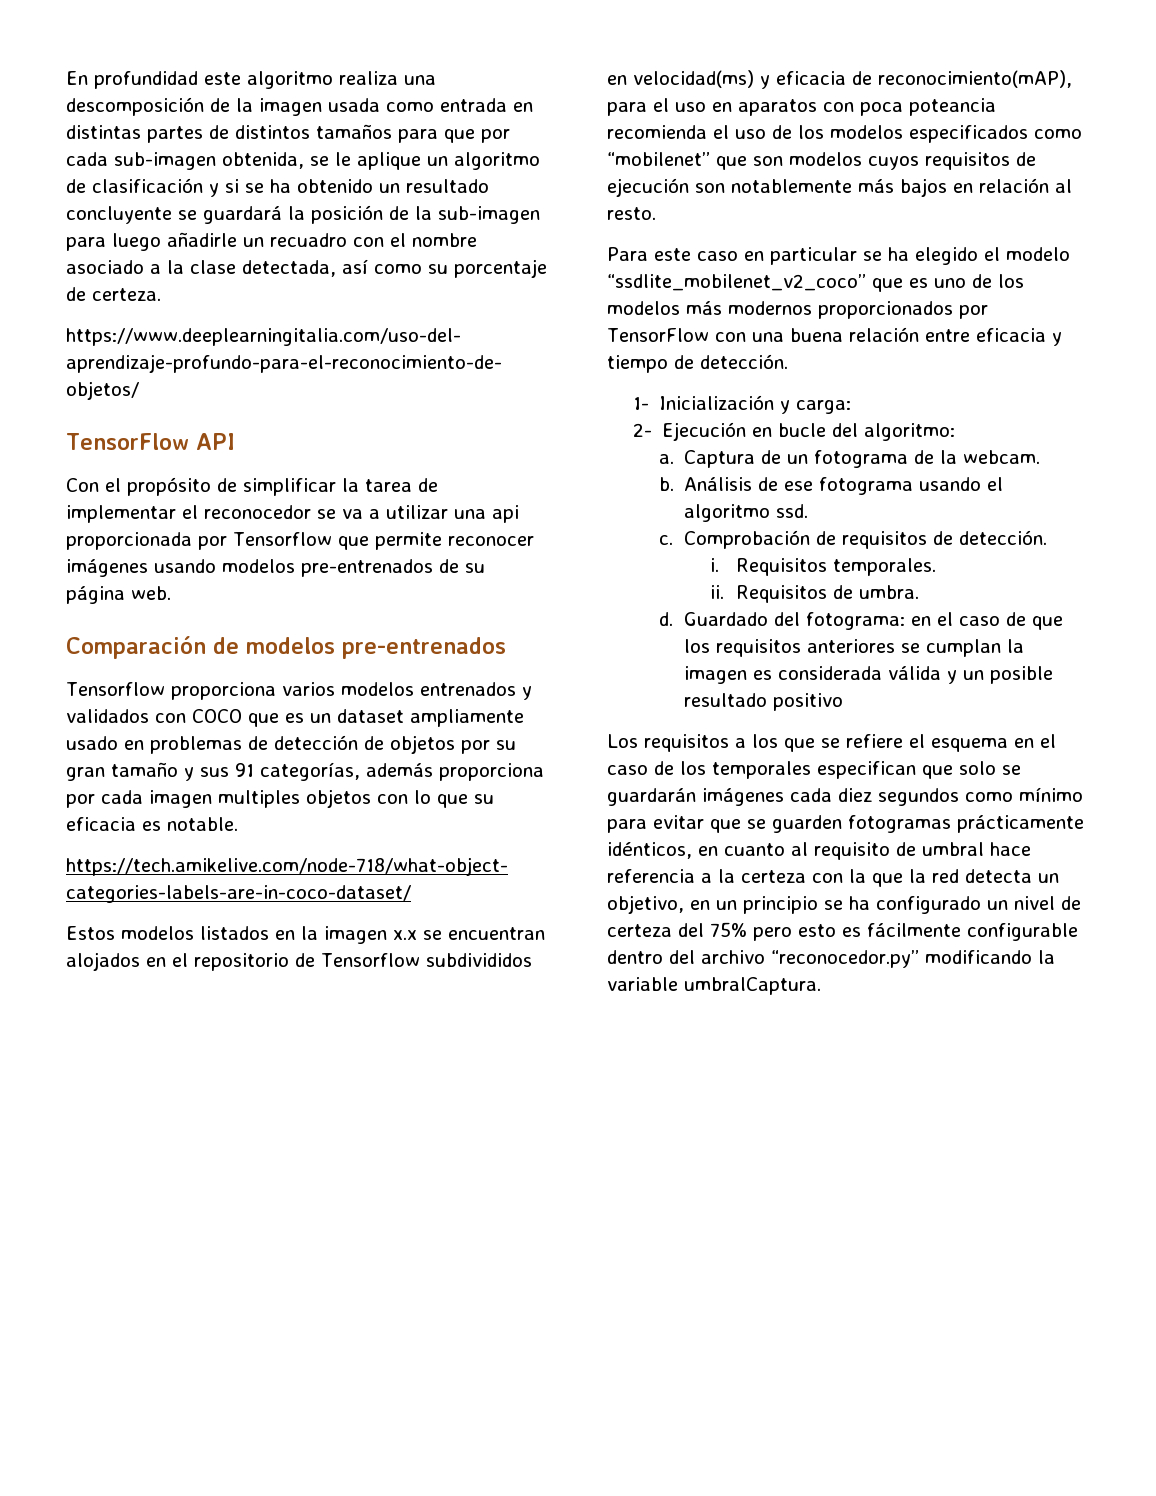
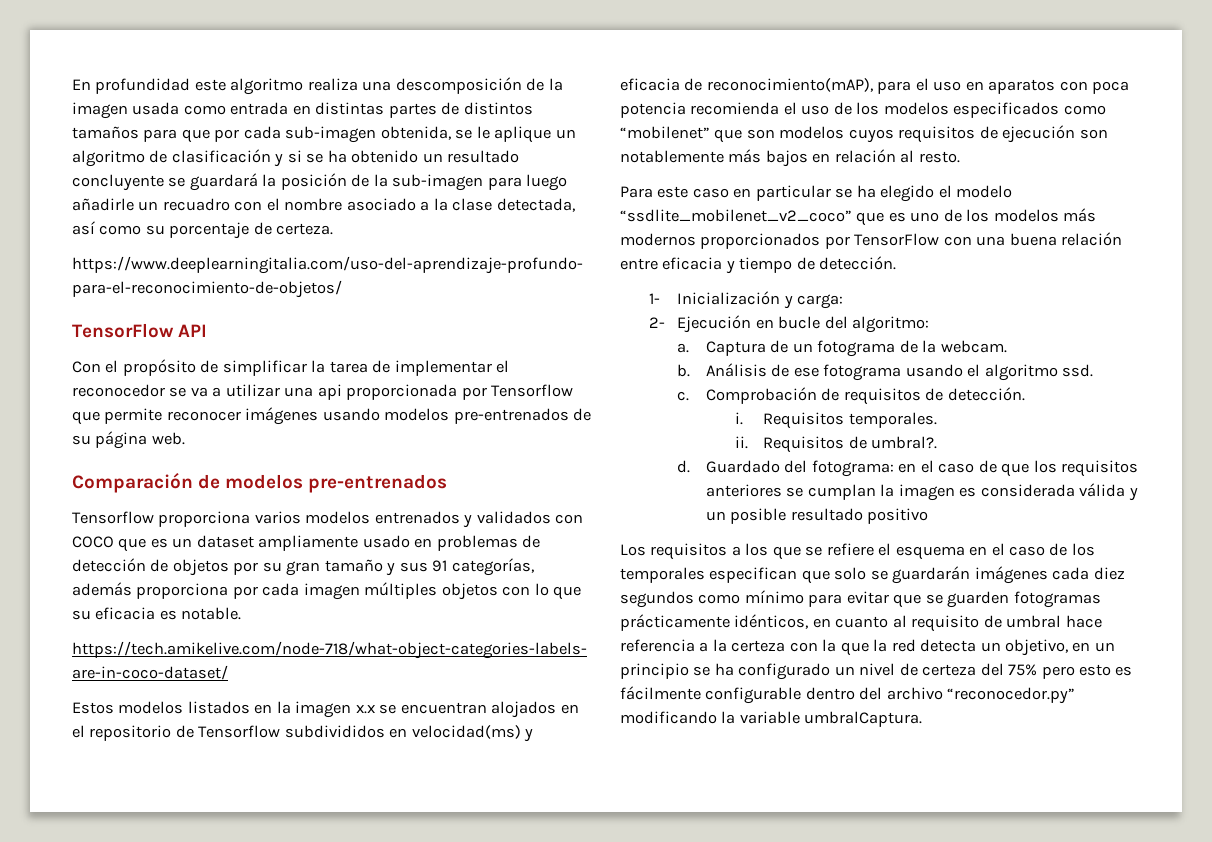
- Tensorflow proporciona varios modelos entrenados y validados con COCO que es un dataset ampliamente usado en problemas de detección de objetos por su gran tamaño y sus 91 categorías, además proporciona por cada imagen multiples objetos con lo que su eficacia es notable.
+ Tensorflow proporciona varios modelos entrenados y validados con COCO que es un dataset ampliamente usado en problemas de detección de objetos por su gran tamaño y sus 91 categorías, además proporciona por cada imagen múltiples objetos con lo que su eficacia es notable.
- Estos modelos listados en la imagen x.x se encuentran alojados en el repositorio de Tensorflow subdivididos en velocidad(ms) y eficacia de reconocimiento(mAP), para el uso en aparatos con poca poteancia recomienda el uso de los modelos especificados como “mobilenet” que son modelos cuyos requisitos de ejecución son notablemente más bajos en relación al resto.
+ Estos modelos listados en la imagen x.x se encuentran alojados en el repositorio de Tensorflow subdivididos en velocidad(ms) y eficacia de reconocimiento(mAP), para el uso en aparatos con poca potencia recomienda el uso de los modelos especificados como “mobilenet” que son modelos cuyos requisitos de ejecución son notablemente más bajos en relación al resto.
- Requisitos de umbra.
+ Requisitos de umbral?.

